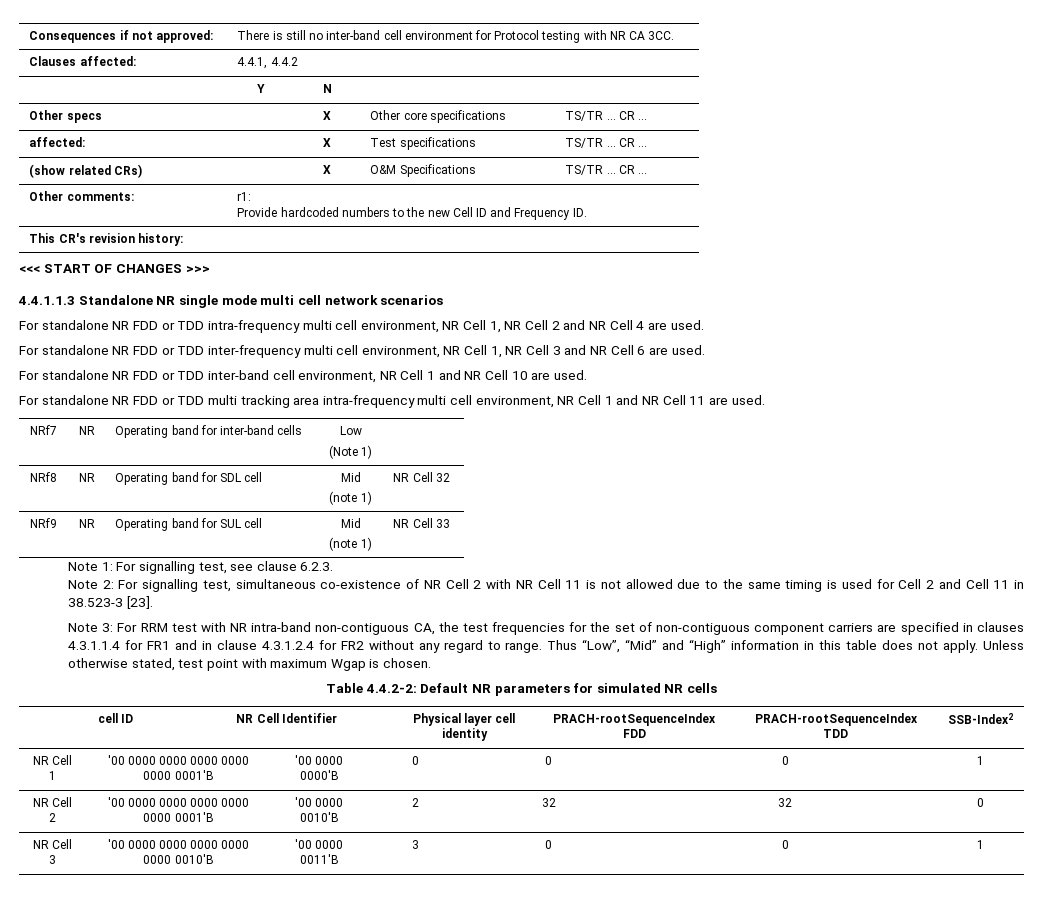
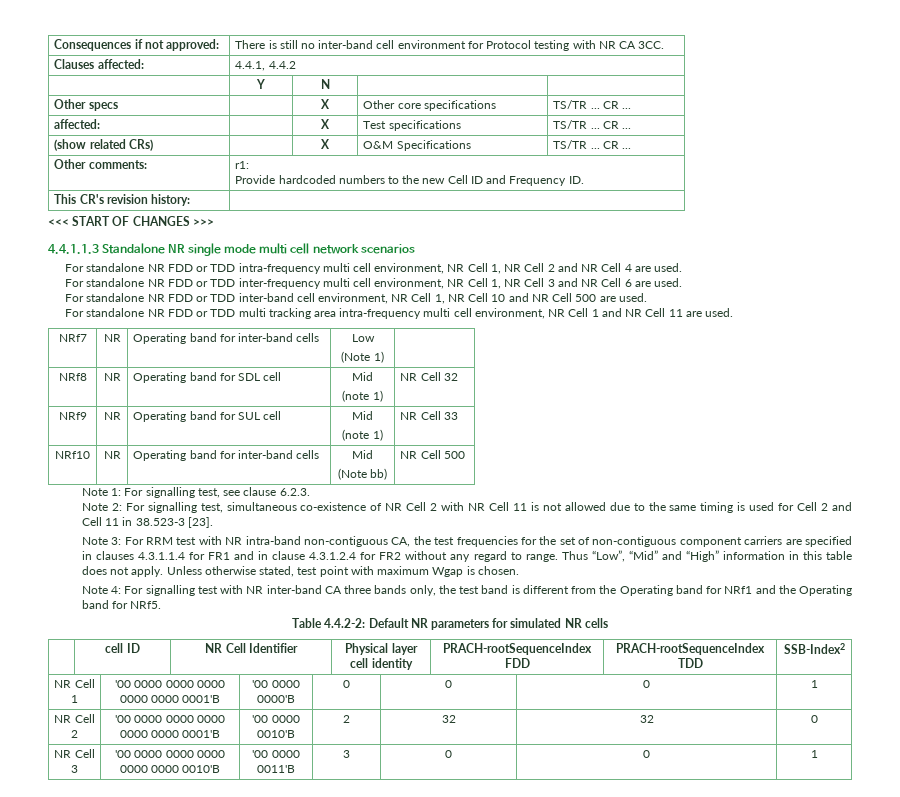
- For standalone NR FDD or TDD inter-band cell environment, NR Cell 1 and NR Cell 10 are used.
+ For standalone NR FDD or TDD inter-band cell environment, NR Cell 1, NR Cell 10 and NR Cell 500 are used.
+ NRf10 | NR | Operating band for inter-band cells | Mid
+ (Note bb) | NR Cell 500
+ Note 4: For signalling test with NR inter-band CA three bands only, the test band is different from the Operating band for NRf1 and the Operating band for NRf5.

